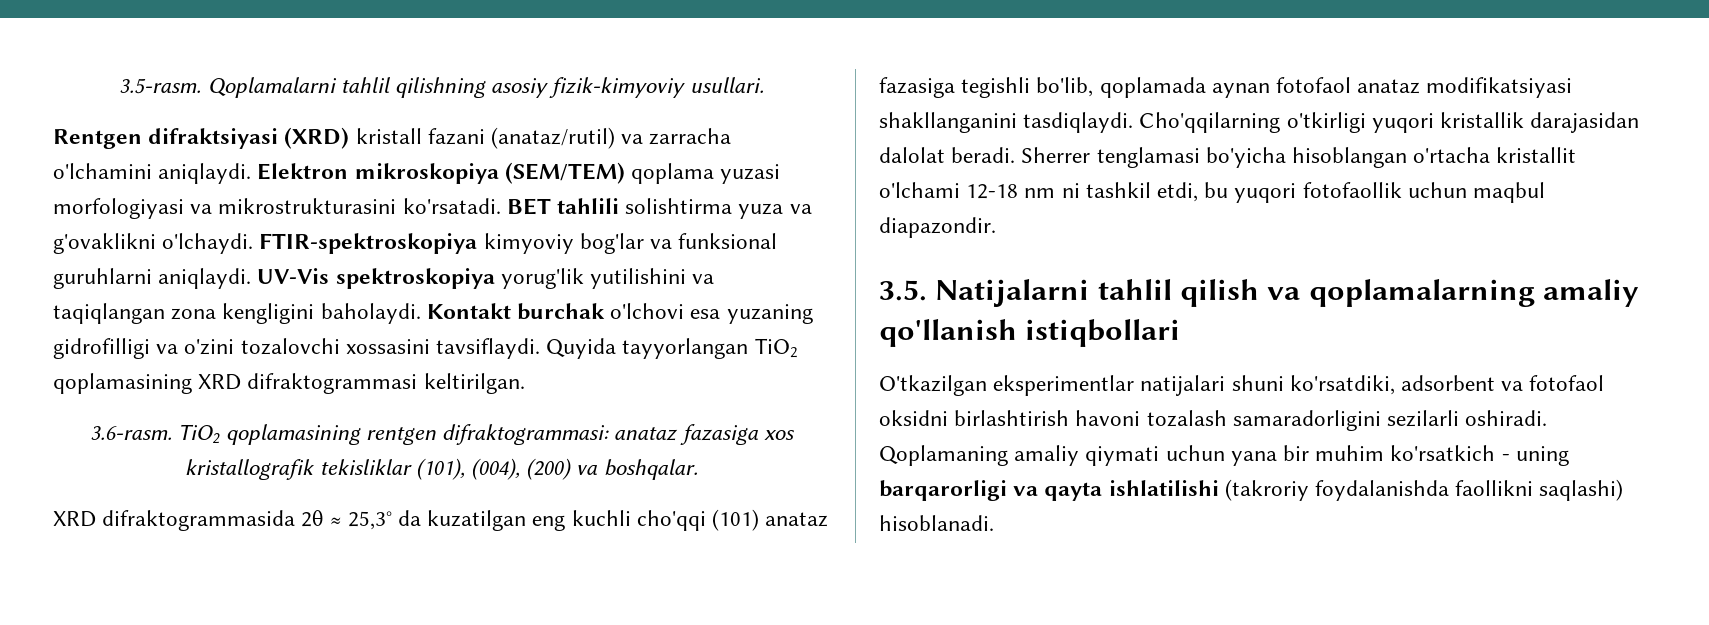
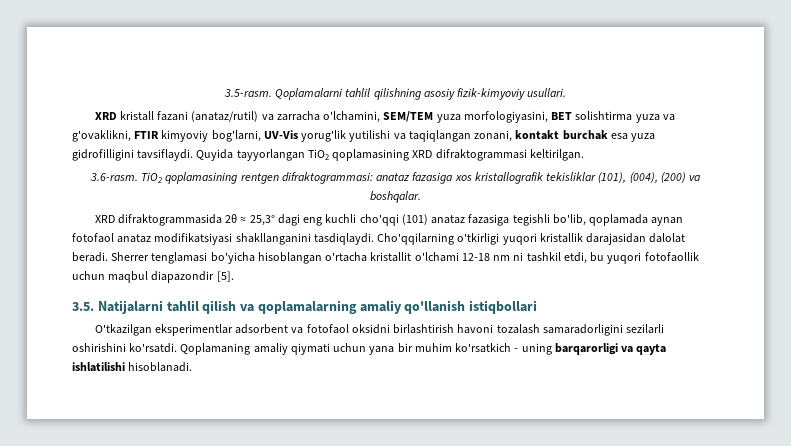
- Rentgen difraktsiyasi (XRD) kristall fazani (anataz/rutil) va zarracha o'lchamini aniqlaydi. Elektron mikroskopiya (SEM/TEM) qoplama yuzasi morfologiyasi va mikrostrukturasini ko'rsatadi. BET tahlili solishtirma yuza va g'ovaklikni o'lchaydi. FTIR-spektroskopiya kimyoviy bog'lar va funksional guruhlarni aniqlaydi. UV-Vis spektroskopiya yorug'lik yutilishini va taqiqlangan zona kengligini baholaydi. Kontakt burchak o'lchovi esa yuzaning gidrofilligi va o'zini tozalovchi xossasini tavsiflaydi.
+ XRD kristall fazani (anataz/rutil) va zarracha o'lchamini, SEM/TEM yuza morfologiyasini, BET solishtirma yuza va g'ovaklikni, FTIR kimyoviy bog'larni, UV-Vis yorug'lik yutilishi va taqiqlangan zonani, kontakt burchak esa yuza gidrofilligini tavsiflaydi.
- XRD difraktogrammasida 2θ ≈ 25,3° da kuzatilgan eng kuchli cho'qqi (101) anataz fazasiga tegishli bo'lib, qoplamada aynan fotofaol anataz modifikatsiyasi shakllanganini tasdiqlaydi.
+ XRD difraktogrammasida 2θ ≈ 25,3° dagi eng kuchli cho'qqi (101) anataz fazasiga tegishli bo'lib, qoplamada aynan fotofaol anataz modifikatsiyasi shakllanganini tasdiqlaydi.
- Sherrer tenglamasi bo'yicha hisoblangan o'rtacha kristallit o'lchami 12-18 nm ni tashkil etdi, bu yuqori fotofaollik uchun maqbul diapazondir.
+ Sherrer tenglamasi bo'yicha hisoblangan o'rtacha kristallit o'lchami 12-18 nm ni tashkil etdi, bu yuqori fotofaollik uchun maqbul diapazondir [5].
- O'tkazilgan eksperimentlar natijalari shuni ko'rsatdiki, adsorbent va fotofaol oksidni birlashtirish havoni tozalash samaradorligini sezilarli oshiradi.
+ O'tkazilgan eksperimentlar adsorbent va fotofaol oksidni birlashtirish havoni tozalash samaradorligini sezilarli oshirishini ko'rsatdi.
- Qoplamaning amaliy qiymati uchun yana bir muhim ko'rsatkich - uning barqarorligi va qayta ishlatilishi (takroriy foydalanishda faollikni saqlashi) hisoblanadi.
+ Qoplamaning amaliy qiymati uchun yana bir muhim ko'rsatkich - uning barqarorligi va qayta ishlatilishi hisoblanadi.

